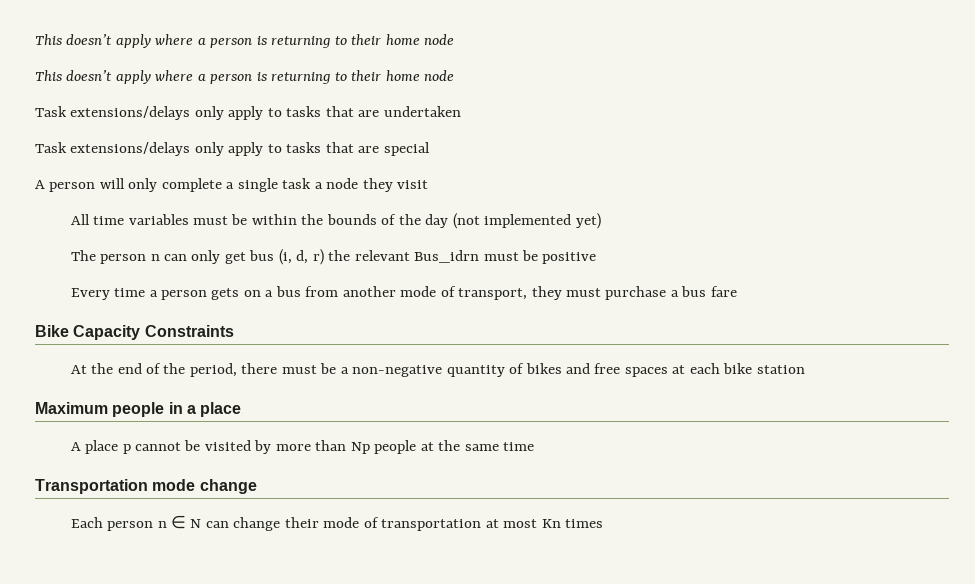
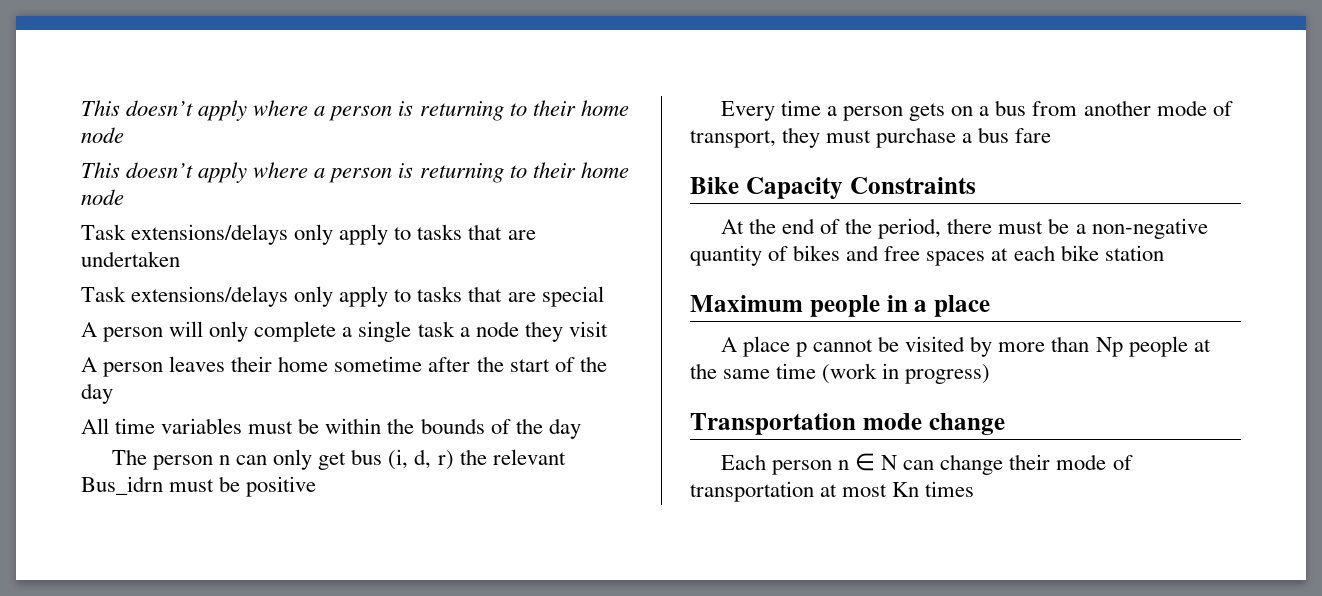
+ A person leaves their home sometime after the start of the day
- All time variables must be within the bounds of the day (not implemented yet)
+ All time variables must be within the bounds of the day
- A place p cannot be visited by more than Np people at the same time
+ A place p cannot be visited by more than Np people at the same time (work in progress)

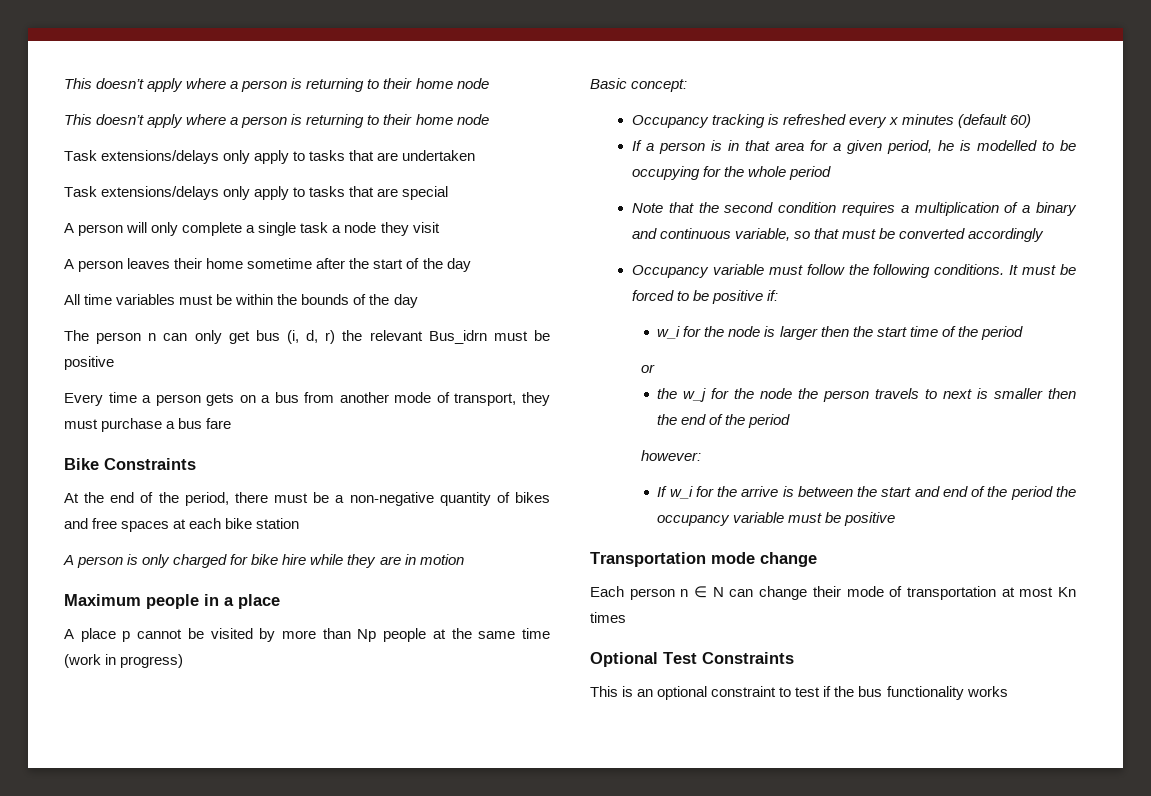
- Bike Capacity Constraints
+ Bike Constraints
+ A person is only charged for bike hire while they are in motion
+ Basic concept:
+ Occupancy tracking is refreshed every x minutes (default 60)
+ If a person is in that area for a given period, he is modelled to be occupying for the whole period
+ Note that the second condition requires a multiplication of a binary and continuous variable, so that must be converted accordingly
+ Occupancy variable must follow the following conditions. It must be forced to be positive if:
+ w_i for the node is larger then the start time of the period
+ or
+ the w_j for the node the person travels to next is smaller then the end of the period
+ however:
+ If w_i for the arrive is between the start and end of the period the occupancy variable must be positive
+ Optional Test Constraints
+ This is an optional constraint to test if the bus functionality works

